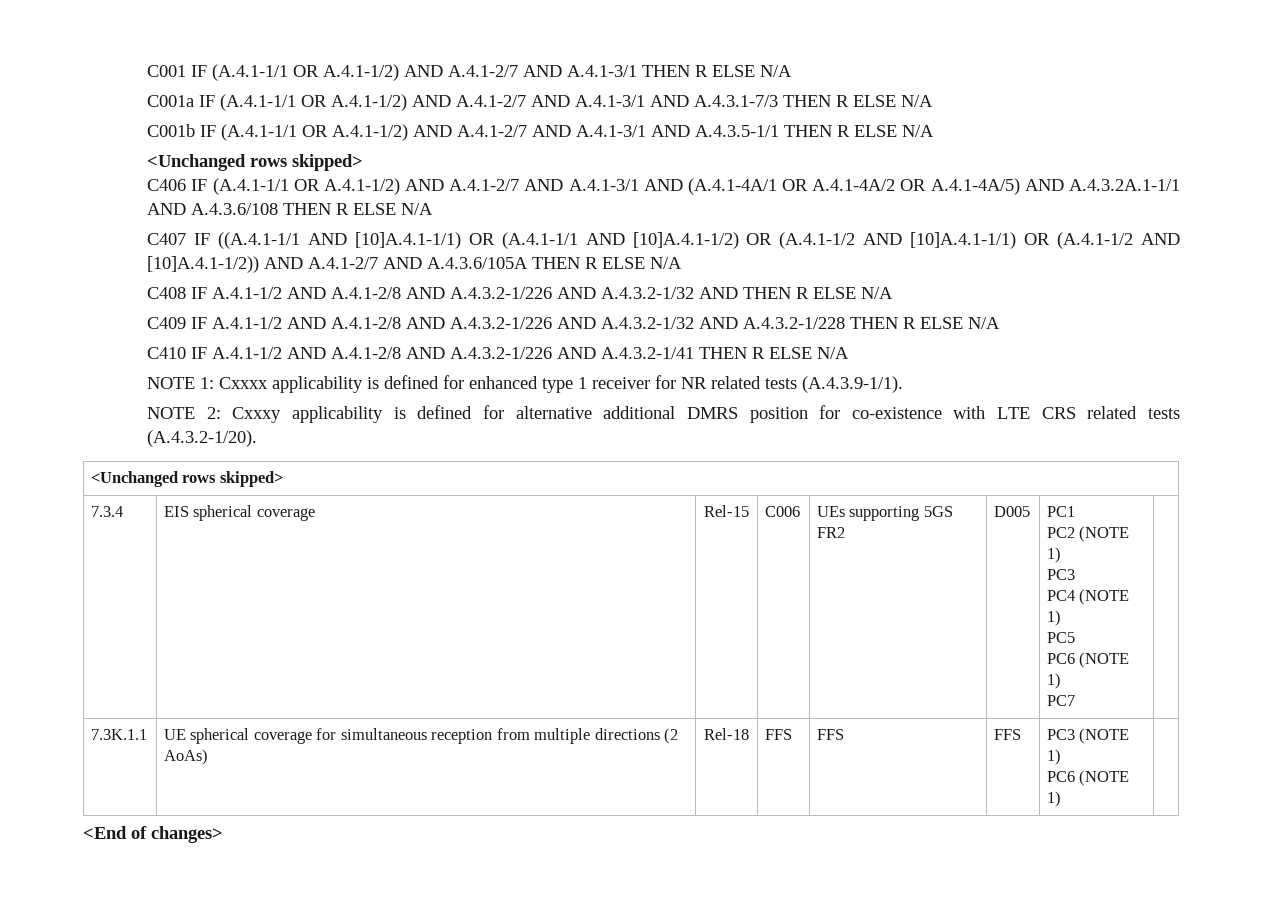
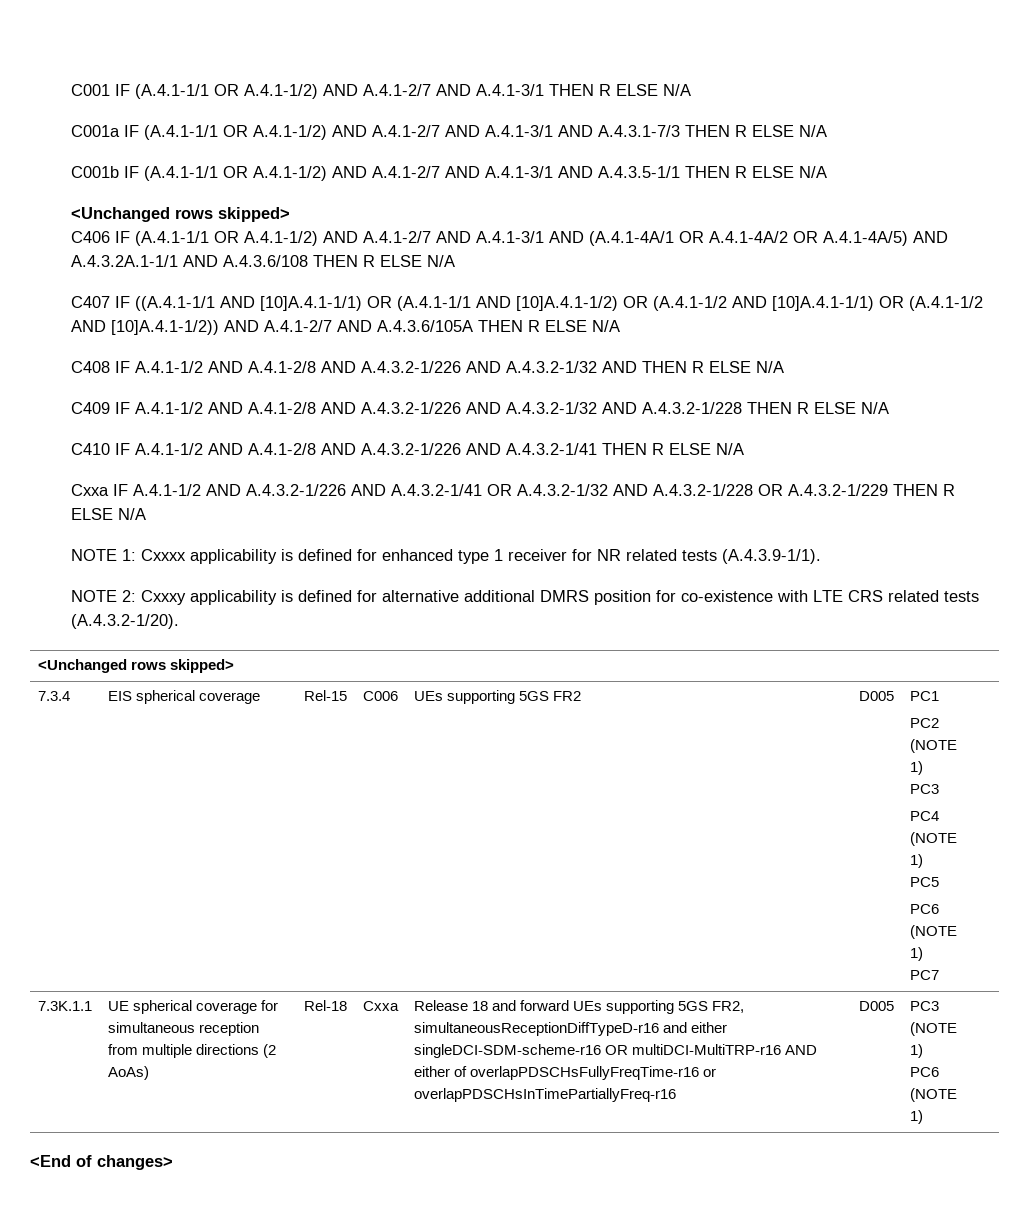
+ Cxxa IF A.4.1-1/2 AND A.4.3.2-1/226 AND A.4.3.2-1/41 OR A.4.3.2-1/32 AND A.4.3.2-1/228 OR A.4.3.2-1/229 THEN R ELSE N/A
- FFS | FFS | FFS
+ Cxxa | Release 18 and forward UEs supporting 5GS FR2, simultaneousReceptionDiffTypeD-r16 and either singleDCI-SDM-scheme-r16 OR multiDCI-MultiTRP-r16 AND either of overlapPDSCHsFullyFreqTime-r16 or overlapPDSCHsInTimePartiallyFreq-r16 | D005

